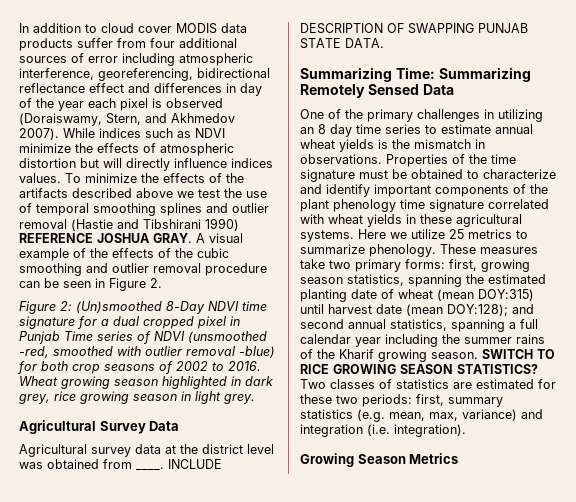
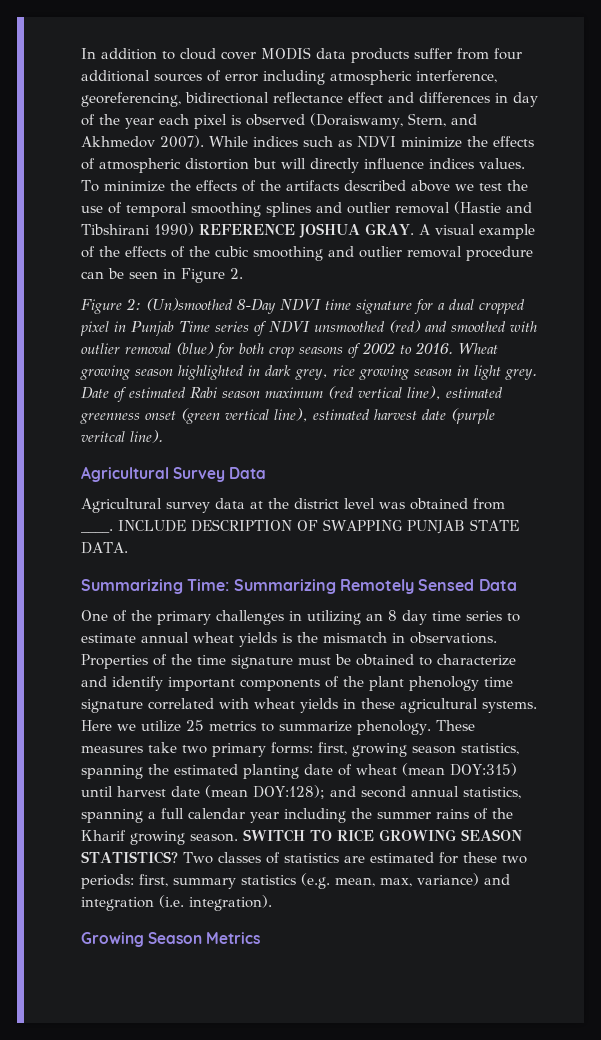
- Figure 2: (Un)smoothed 8-Day NDVI time signature for a dual cropped pixel in Punjab Time series of NDVI (unsmoothed -red, smoothed with outlier removal -blue) for both crop seasons of 2002 to 2016.
+ Figure 2: (Un)smoothed 8-Day NDVI time signature for a dual cropped pixel in Punjab Time series of NDVI unsmoothed (red) and smoothed with outlier removal (blue) for both crop seasons of 2002 to 2016.
+ Date of estimated Rabi season maximum (red vertical line), estimated greenness onset (green vertical line), estimated harvest date (purple veritcal line).

